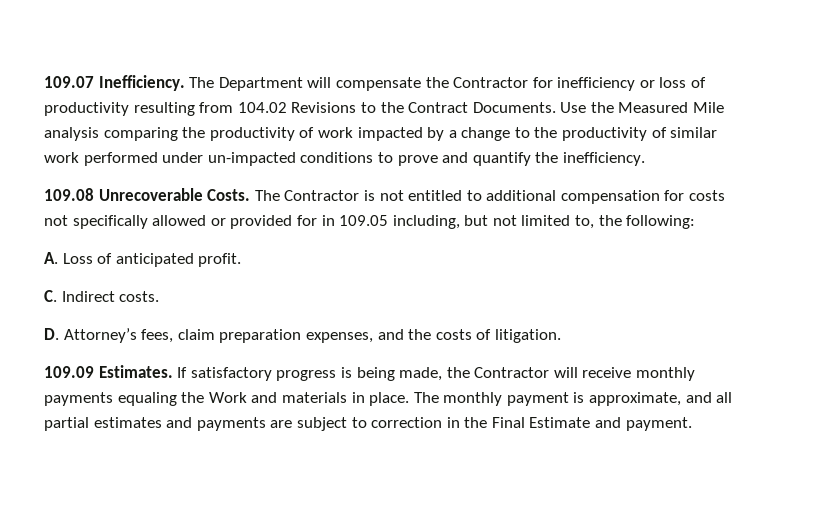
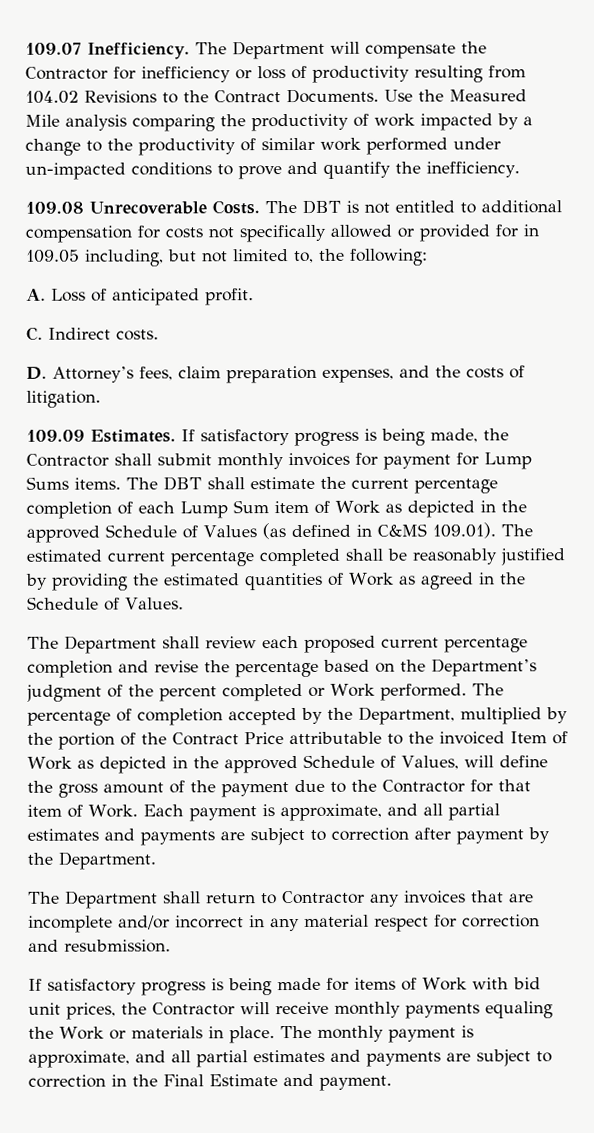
- The Contractor is not entitled to additional compensation for costs not specifically allowed or provided for in 109.05 including, but not limited to, the following:
+ The DBT is not entitled to additional compensation for costs not specifically allowed or provided for in 109.05 including, but not limited to, the following:
- If satisfactory progress is being made, the Contractor will receive monthly payments equaling the Work and materials in place.
+ If satisfactory progress is being made, the Contractor shall submit monthly invoices for payment for Lump Sums items. The DBT shall estimate the current percentage completion of each Lump Sum item of Work as depicted in the approved Schedule of Values (as defined in C&MS 109.01). The estimated current percentage completed shall be reasonably justified by providing the estimated quantities of Work as agreed in the Schedule of Values.
+ The Department shall review each proposed current percentage completion and revise the percentage based on the Department’s judgment of the percent completed or Work performed. The percentage of completion accepted by the Department, multiplied by the portion of the Contract Price attributable to the invoiced Item of Work as depicted in the approved Schedule of Values, will define the gross amount of the payment due to the Contractor for that item of Work. Each payment is approximate, and all partial estimates and payments are subject to correction after payment by the Department.
+ The Department shall return to Contractor any invoices that are incomplete and/or incorrect in any material respect for correction and resubmission.
+ If satisfactory progress is being made for items of Work with bid unit prices, the Contractor will receive monthly payments equaling the Work or materials in place.

